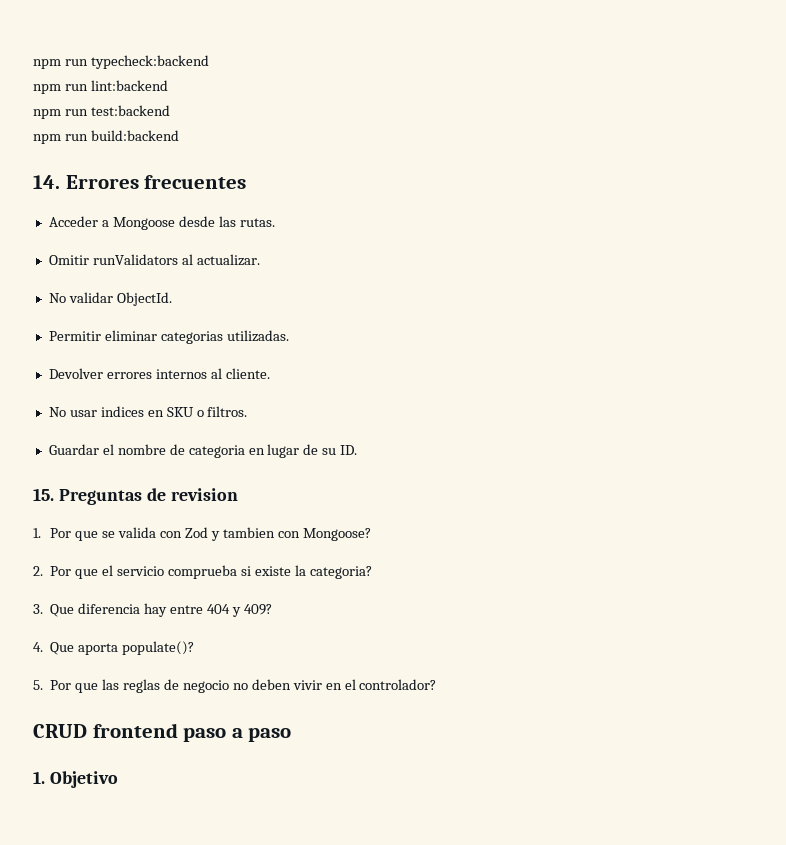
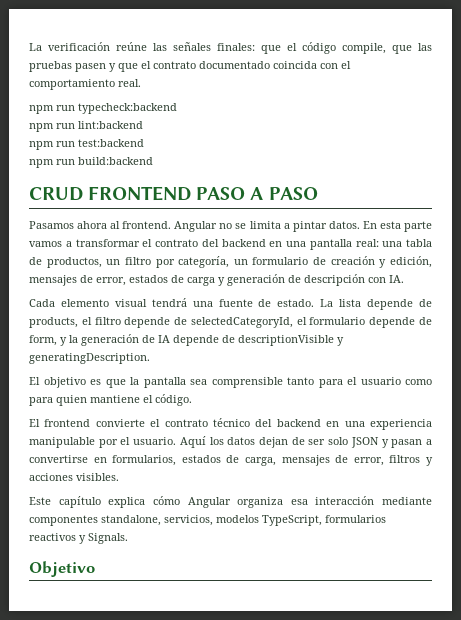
+ La verificación reúne las señales finales: que el código compile, que las pruebas pasen y que el contrato documentado coincida con el comportamiento real.
- 14. Errores frecuentes
- Acceder a Mongoose desde las rutas.
- Omitir runValidators al actualizar.
- No validar ObjectId.
- Permitir eliminar categorias utilizadas.
- Devolver errores internos al cliente.
- No usar indices en SKU o filtros.
- Guardar el nombre de categoria en lugar de su ID.
- 15. Preguntas de revision
- 1. Por que se valida con Zod y tambien con Mongoose?
- 2. Por que el servicio comprueba si existe la categoria?
- 3. Que diferencia hay entre 404 y 409?
- 4. Que aporta populate()?
- 5. Por que las reglas de negocio no deben vivir en el controlador?
- CRUD frontend paso a paso
- 1. Objetivo
+ CRUD FRONTEND PASO A PASO
+ Pasamos ahora al frontend. Angular no se limita a pintar datos. En esta parte vamos a transformar el contrato del backend en una pantalla real: una tabla de productos, un filtro por categoría, un formulario de creación y edición, mensajes de error, estados de carga y generación de descripción con IA.
+ Cada elemento visual tendrá una fuente de estado. La lista depende de products, el filtro depende de selectedCategoryId, el formulario depende de form, y la generación de IA depende de descriptionVisible y generatingDescription.
+ El objetivo es que la pantalla sea comprensible tanto para el usuario como para quien mantiene el código.
+ El frontend convierte el contrato técnico del backend en una experiencia manipulable por el usuario. Aquí los datos dejan de ser solo JSON y pasan a convertirse en formularios, estados de carga, mensajes de error, filtros y acciones visibles.
+ Este capítulo explica cómo Angular organiza esa interacción mediante componentes standalone, servicios, modelos TypeScript, formularios reactivos y Signals.
+ Objetivo

